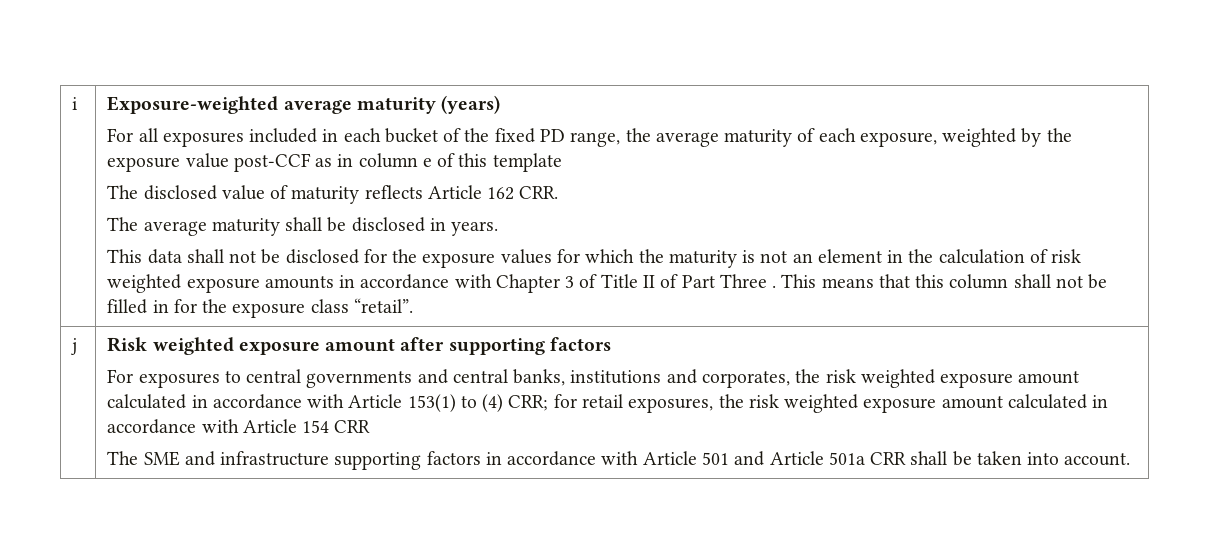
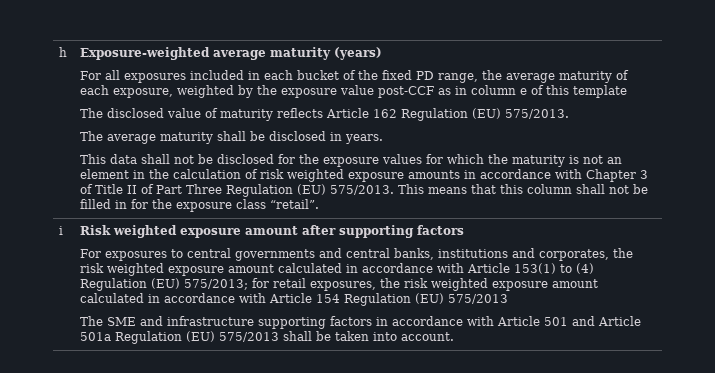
- i
+ h
- The disclosed value of maturity reflects Article 162 CRR.
+ The disclosed value of maturity reflects Article 162 Regulation (EU) 575/2013.
- This data shall not be disclosed for the exposure values for which the maturity is not an element in the calculation of risk weighted exposure amounts in accordance with Chapter 3 of Title II of Part Three .
+ This data shall not be disclosed for the exposure values for which the maturity is not an element in the calculation of risk weighted exposure amounts in accordance with Chapter 3 of Title II of Part Three Regulation (EU) 575/2013.
- j
+ i
- For exposures to central governments and central banks, institutions and corporates, the risk weighted exposure amount calculated in accordance with Article 153(1) to (4) CRR; for retail exposures, the risk weighted exposure amount calculated in accordance with Article 154 CRR
+ For exposures to central governments and central banks, institutions and corporates, the risk weighted exposure amount calculated in accordance with Article 153(1) to (4) Regulation (EU) 575/2013; for retail exposures, the risk weighted exposure amount calculated in accordance with Article 154 Regulation (EU) 575/2013
- The SME and infrastructure supporting factors in accordance with Article 501 and Article 501a CRR shall be taken into account.
+ The SME and infrastructure supporting factors in accordance with Article 501 and Article 501a Regulation (EU) 575/2013 shall be taken into account.

